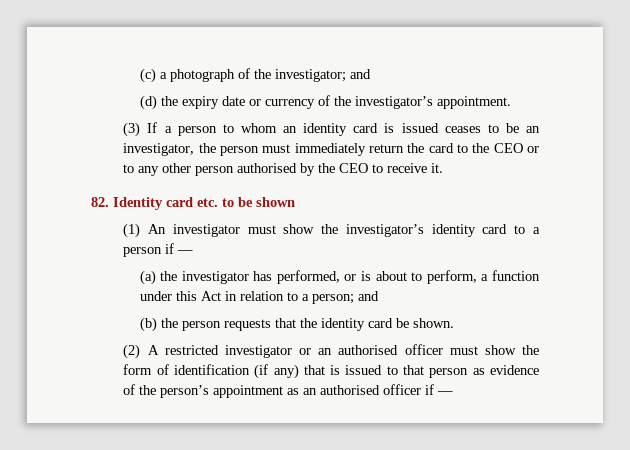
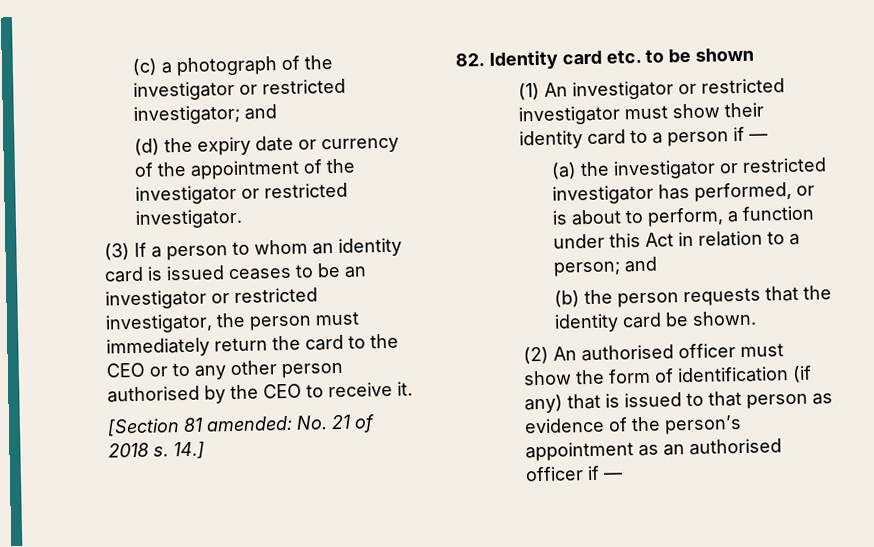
- (c) a photograph of the investigator; and
+ (c) a photograph of the investigator or restricted investigator; and
- (d) the expiry date or currency of the investigator’s appointment.
+ (d) the expiry date or currency of the appointment of the investigator or restricted investigator.
- (3) If a person to whom an identity card is issued ceases to be an investigator, the person must immediately return the card to the CEO or to any other person authorised by the CEO to receive it.
+ (3) If a person to whom an identity card is issued ceases to be an investigator or restricted investigator, the person must immediately return the card to the CEO or to any other person authorised by the CEO to receive it.
+ [Section 81 amended: No. 21 of 2018 s. 14.]
- (1) An investigator must show the investigator’s identity card to a person if —
+ (1) An investigator or restricted investigator must show their identity card to a person if —
- (a) the investigator has performed, or is about to perform, a function under this Act in relation to a person; and
+ (a) the investigator or restricted investigator has performed, or is about to perform, a function under this Act in relation to a person; and
- (2) A restricted investigator or an authorised officer must show the form of identification (if any) that is issued to that person as evidence of the person’s appointment as an authorised officer if —
+ (2) An authorised officer must show the form of identification (if any) that is issued to that person as evidence of the person’s appointment as an authorised officer if —

